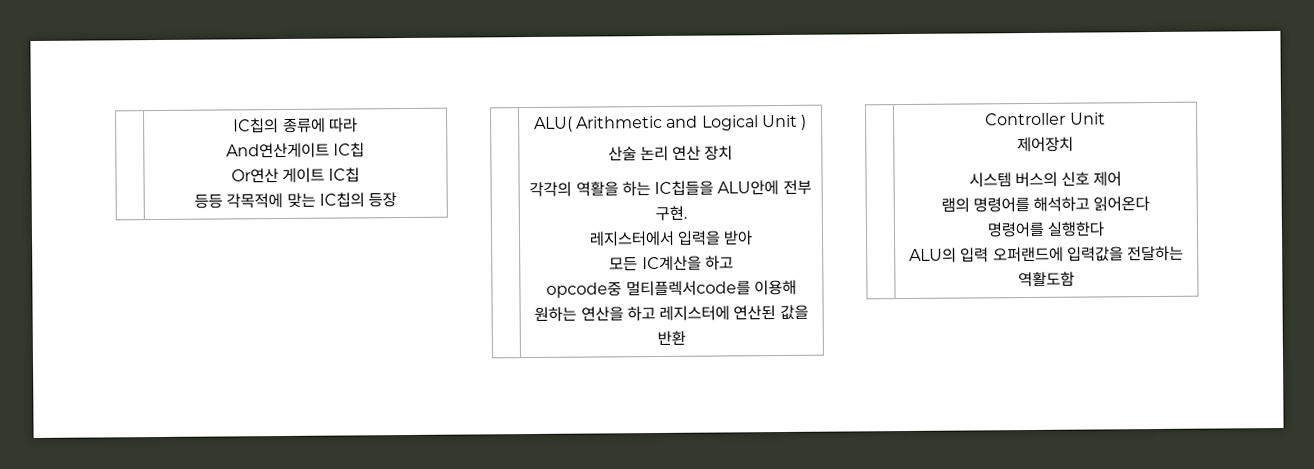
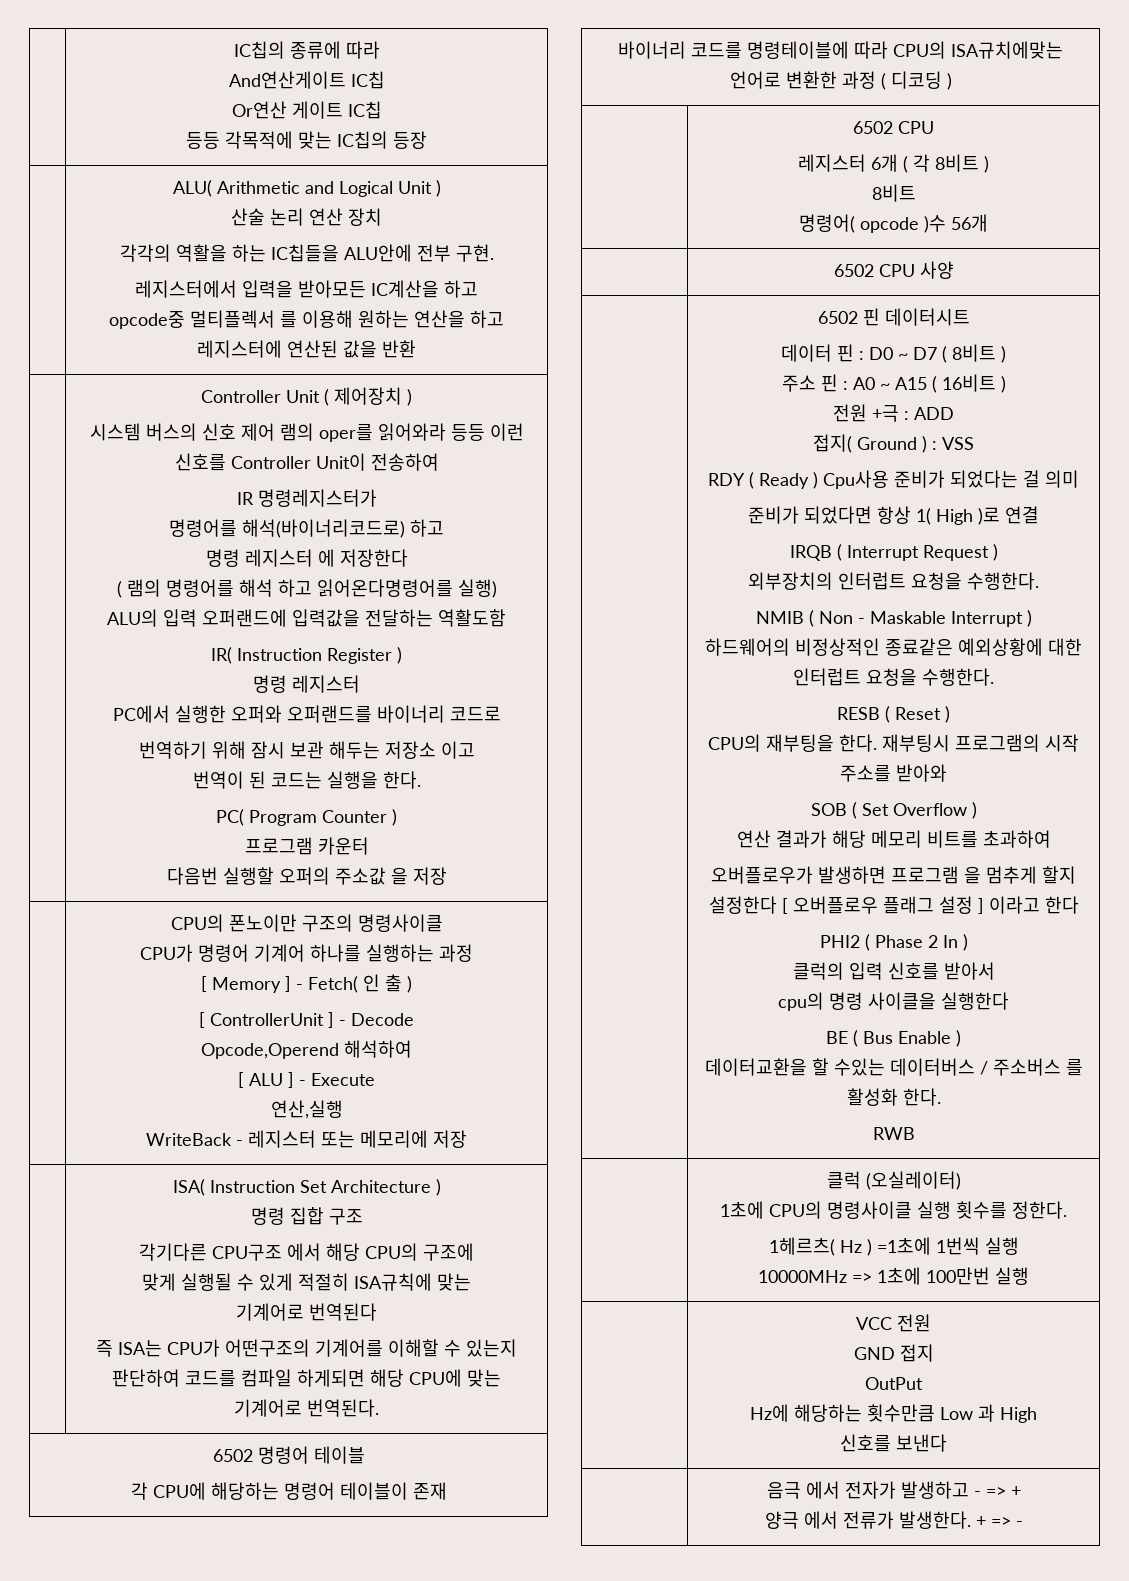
  | ALU( Arithmetic and Logical Unit )
  산술 논리 연산 장치
  각각의 역활을 하는 IC칩들을 ALU안에 전부 구현.
- 레지스터에서 입력을 받아
- 모든 IC계산을 하고
- opcode중 멀티플렉서code를 이용해 원하는 연산을 하고 레지스터에 연산된 값을 반환
+ 레지스터에서 입력을 받아모든 IC계산을 하고
+ opcode중 멀티플렉서 를 이용해 원하는 연산을 하고 레지스터에 연산된 값을 반환
- Controller Unit
- 제어장치
+ Controller Unit ( 제어장치 )
- 시스템 버스의 신호 제어
- 램의 명령어를 해석하고 읽어온다
- 명령어를 실행한다
+ 시스템 버스의 신호 제어 램의 oper를 읽어와라 등등 이런 신호를 Controller Unit이 전송하여
+ IR 명령레지스터가
+ 명령어를 해석(바이너리코드로) 하고
+ 명령 레지스터 에 저장한다
+ ( 램의 명령어를 해석 하고 읽어온다명령어를 실행)
+ IR( Instruction Register )
+ 명령 레지스터
+ PC에서 실행한 오퍼와 오퍼랜드를 바이너리 코드로
+ 번역하기 위해 잠시 보관 해두는 저장소 이고
+ 번역이 된 코드는 실행을 한다.
+ PC( Program Counter )
+ 프로그램 카운터
+ 다음번 실행할 오퍼의 주소값 을 저장
+ | CPU의 폰노이만 구조의 명령사이클
+ CPU가 명령어 기계어 하나를 실행하는 과정
+ [ Memory ] - Fetch( 인 출 )
+ [ ControllerUnit ] - Decode
+ Opcode,Operend 해석하여
+ [ ALU ] - Execute
+ 연산,실행
+ WriteBack - 레지스터 또는 메모리에 저장
+ | ISA( Instruction Set Architecture )
+ 명령 집합 구조
+ 각기다른 CPU구조 에서 해당 CPU의 구조에
+ 맞게 실행될 수 있게 적절히 ISA규칙에 맞는
+ 기계어로 번역된다
+ 즉 ISA는 CPU가 어떤구조의 기계어를 이해할 수 있는지 판단하여 코드를 컴파일 하게되면 해당 CPU에 맞는 기계어로 번역된다.
+ 6502 명령어 테이블
+ 각 CPU에 해당하는 명령어 테이블이 존재
+ 바이너리 코드를 명령테이블에 따라 CPU의 ISA규치에맞는 언어로 변환한 과정 ( 디코딩 )
+ | 6502 CPU
+ 레지스터 6개 ( 각 8비트 )
+ 8비트
+ 명령어( opcode )수 56개
+ | 6502 CPU 사양
+ | 6502 핀 데이터시트
+ 데이터 핀 : D0 ~ D7 ( 8비트 )
+ 주소 핀 : A0 ~ A15 ( 16비트 )
+ 전원 +극 : ADD
+ 접지( Ground ) : VSS
+ RDY ( Ready ) Cpu사용 준비가 되었다는 걸 의미
+ 준비가 되었다면 항상 1( High )로 연결
+ IRQB ( Interrupt Request )
+ 외부장치의 인터럽트 요청을 수행한다.
+ NMIB ( Non - Maskable Interrupt )
+ 하드웨어의 비정상적인 종료같은 예외상황에 대한 인터럽트 요청을 수행한다.
+ RESB ( Reset )
+ CPU의 재부팅을 한다. 재부팅시 프로그램의 시작 주소를 받아와
+ SOB ( Set Overflow )
+ 연산 결과가 해당 메모리 비트를 초과하여
+ 오버플로우가 발생하면 프로그램 을 멈추게 할지 설정한다 [ 오버플로우 플래그 설정 ] 이라고 한다
+ PHI2 ( Phase 2 In )
+ 클럭의 입력 신호를 받아서
+ cpu의 명령 사이클을 실행한다
+ BE ( Bus Enable )
+ 데이터교환을 할 수있는 데이터버스 / 주소버스 를 활성화 한다.
+ RWB
+ | 클럭 (오실레이터)
+ 1초에 CPU의 명령사이클 실행 횟수를 정한다.
+ 1헤르츠( Hz ) =1초에 1번씩 실행
+ 10000MHz => 1초에 100만번 실행
+ | VCC 전원
+ GND 접지
+ OutPut
+ Hz에 해당하는 횟수만큼 Low 과 High
+ 신호를 보낸다
+ | 음극 에서 전자가 발생하고 - => +
+ 양극 에서 전류가 발생한다. + => -

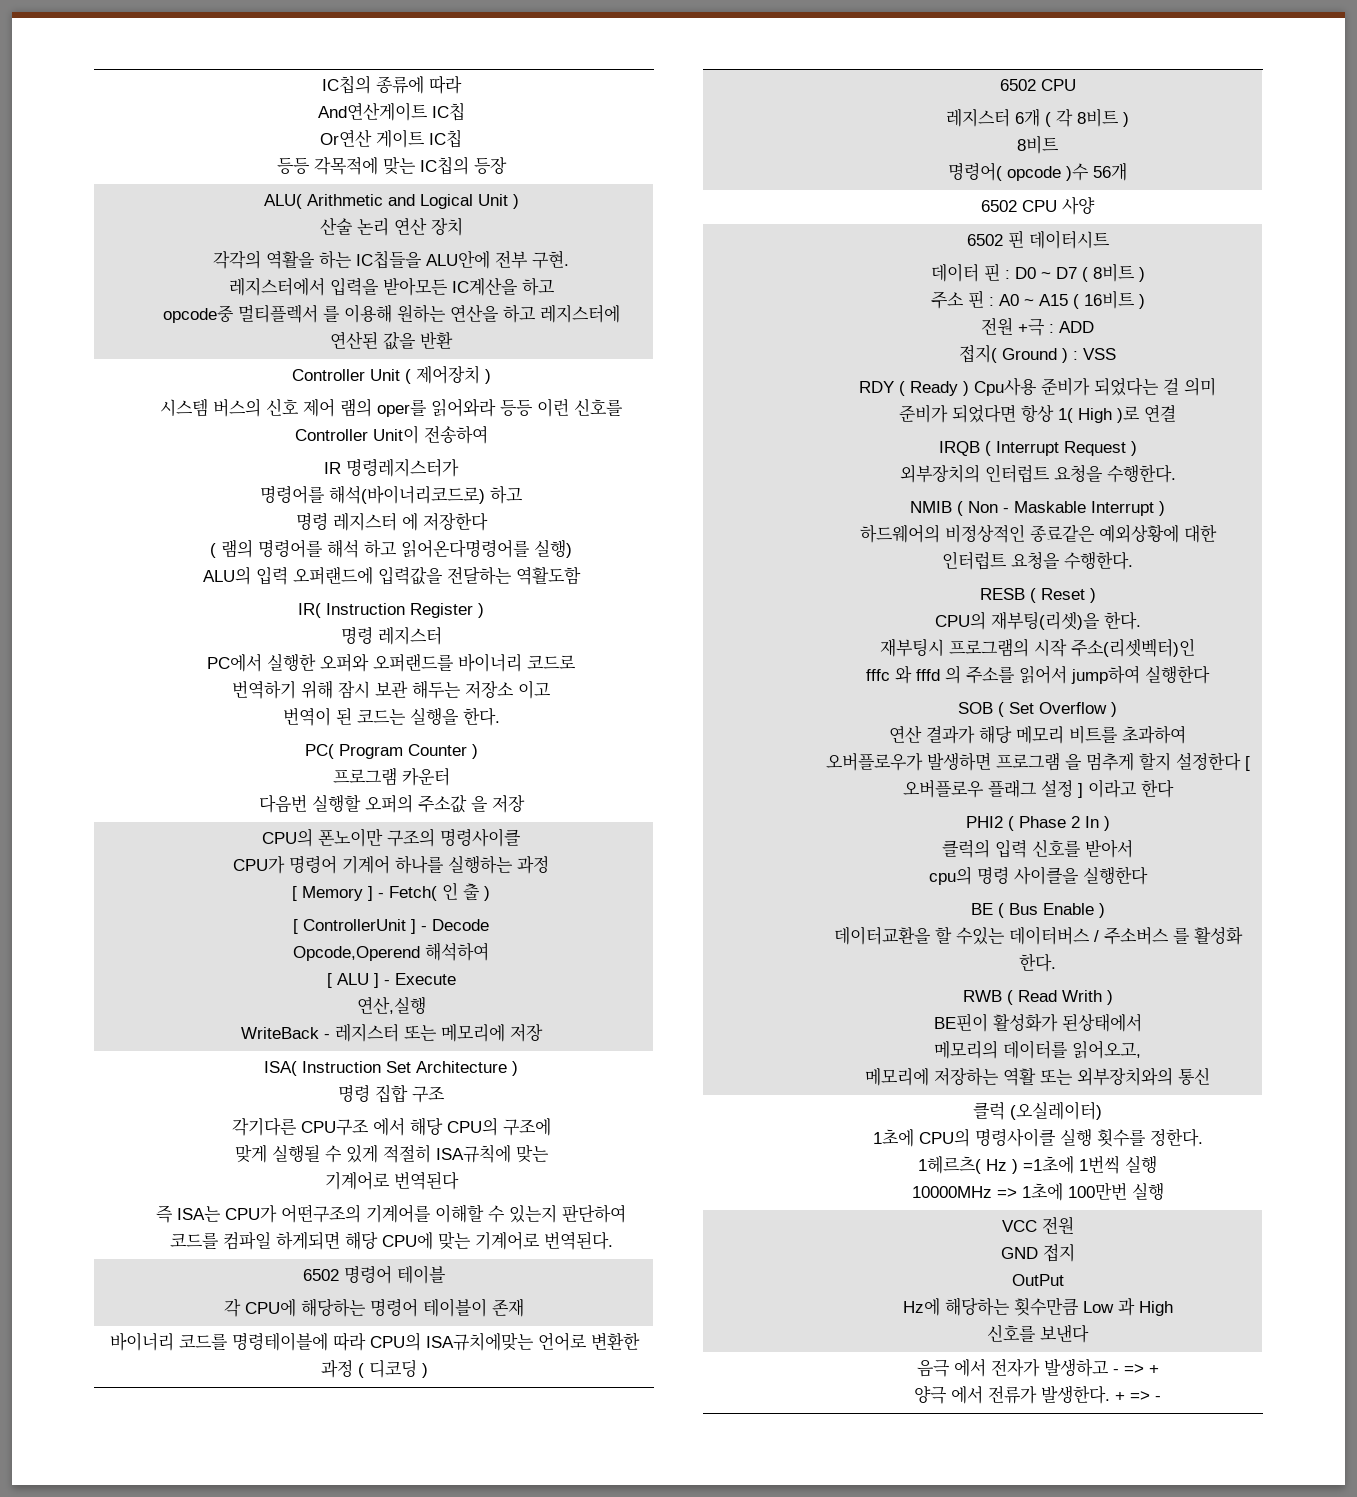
- CPU의 재부팅을 한다. 재부팅시 프로그램의 시작 주소를 받아와
+ CPU의 재부팅(리셋)을 한다.
+ 재부팅시 프로그램의 시작 주소(리셋벡터)인
+ fffc 와 fffd 의 주소를 읽어서 jump하여 실행한다
- RWB
+ RWB ( Read Writh )
+ BE핀이 활성화가 된상태에서
+ 메모리의 데이터를 읽어오고,
+ 메모리에 저장하는 역활 또는 외부장치와의 통신

